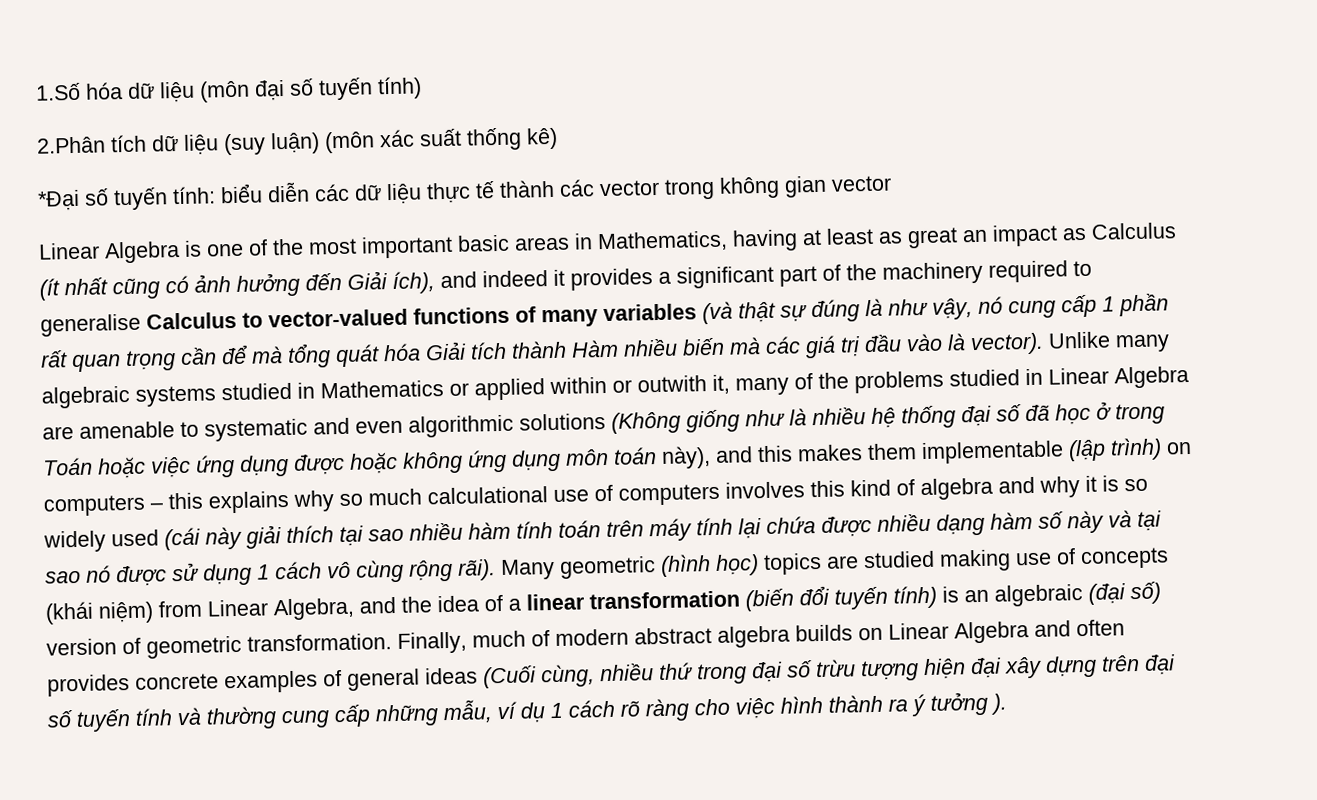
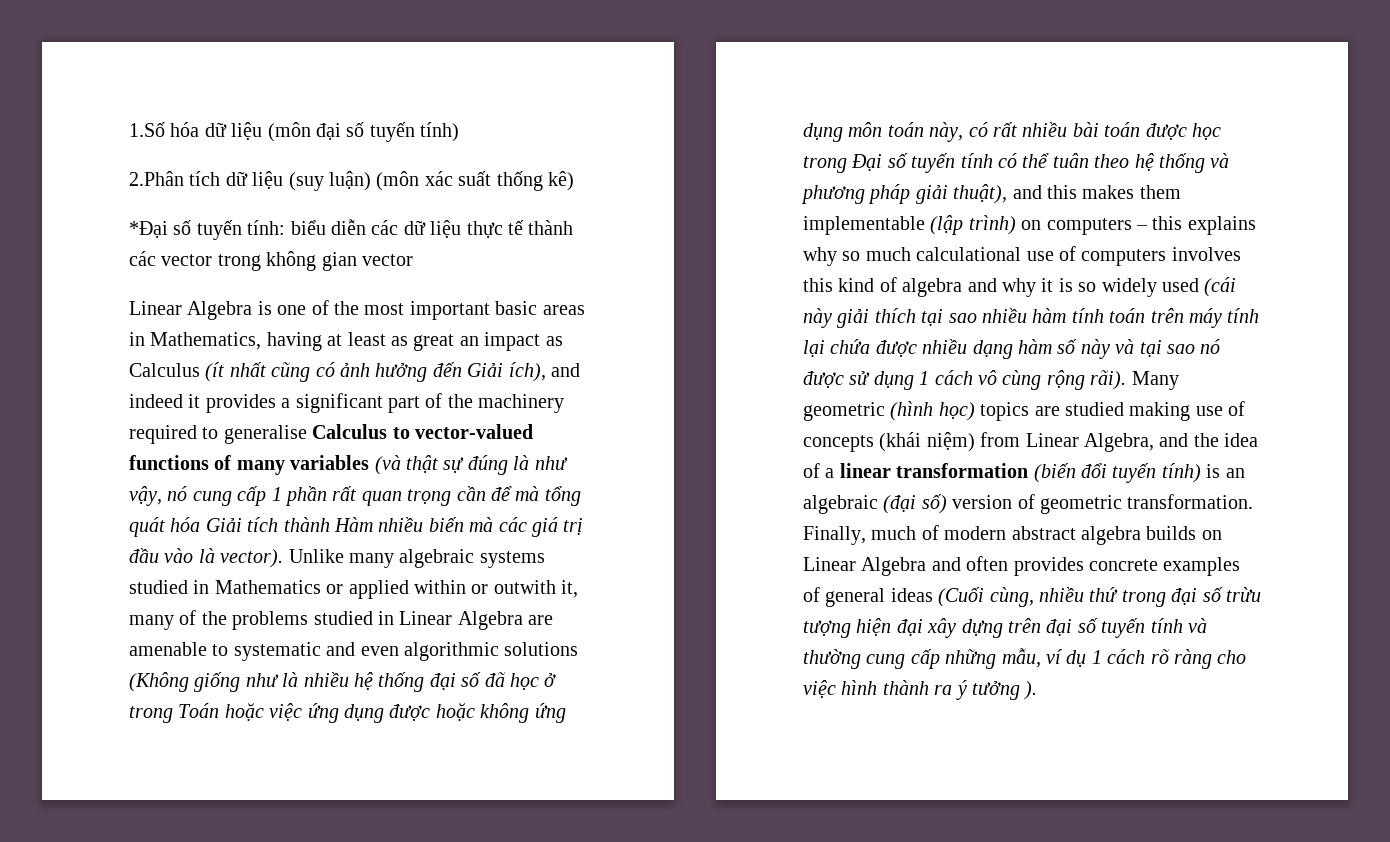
- Unlike many algebraic systems studied in Mathematics or applied within or outwith it, many of the problems studied in Linear Algebra are amenable to systematic and even algorithmic solutions (Không giống như là nhiều hệ thống đại số đã học ở trong Toán hoặc việc ứng dụng được hoặc không ứng dụng môn toán này), and this makes them implementable (lập trình) on computers – this explains why so much calculational use of computers involves this kind of algebra and why it is so widely used (cái này giải thích tại sao nhiều hàm tính toán trên máy tính lại chứa được nhiều dạng hàm số này và tại sao nó được sử dụng 1 cách vô cùng rộng rãi).
+ Unlike many algebraic systems studied in Mathematics or applied within or outwith it, many of the problems studied in Linear Algebra are amenable to systematic and even algorithmic solutions (Không giống như là nhiều hệ thống đại số đã học ở trong Toán hoặc việc ứng dụng được hoặc không ứng dụng môn toán này, có rất nhiều bài toán được học trong Đại số tuyến tính có thể tuân theo hệ thống và phương pháp giải thuật), and this makes them implementable (lập trình) on computers – this explains why so much calculational use of computers involves this kind of algebra and why it is so widely used (cái này giải thích tại sao nhiều hàm tính toán trên máy tính lại chứa được nhiều dạng hàm số này và tại sao nó được sử dụng 1 cách vô cùng rộng rãi).

